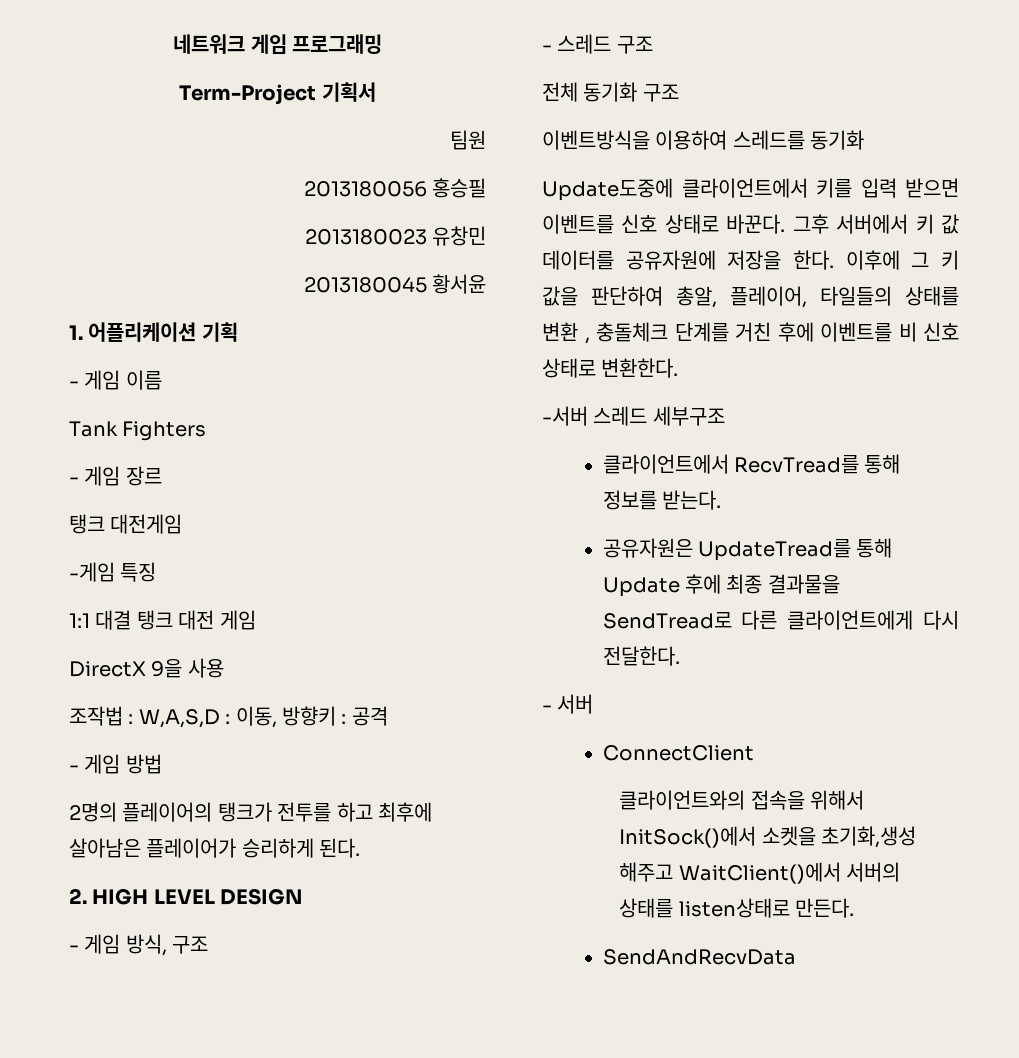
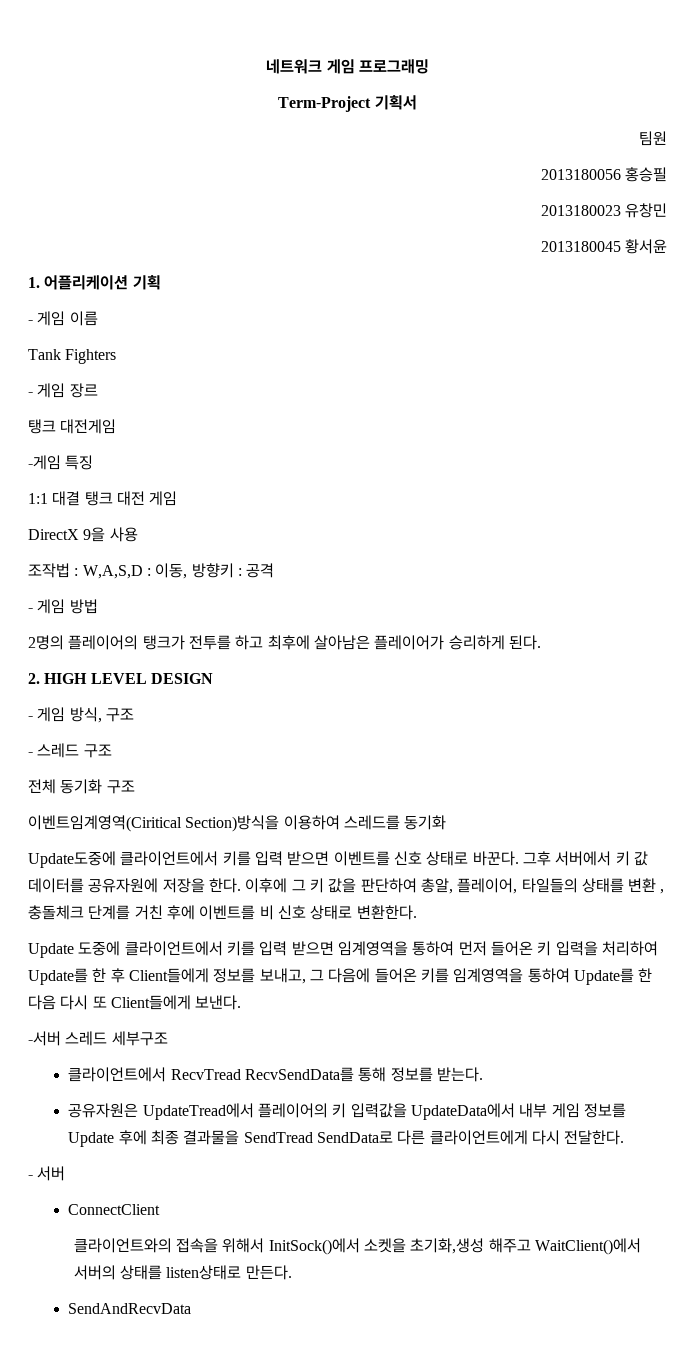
- 이벤트방식을 이용하여 스레드를 동기화
+ 이벤트임계영역(Ciritical Section)방식을 이용하여 스레드를 동기화
+ Update 도중에 클라이언트에서 키를 입력 받으면 임계영역을 통하여 먼저 들어온 키 입력을 처리하여 Update를 한 후 Client들에게 정보를 보내고, 그 다음에 들어온 키를 임계영역을 통하여 Update를 한 다음 다시 또 Client들에게 보낸다.
- 클라이언트에서 RecvTread를 통해 정보를 받는다.
+ 클라이언트에서 RecvTread RecvSendData를 통해 정보를 받는다.
- 공유자원은 UpdateTread를 통해 Update 후에 최종 결과물을 SendTread로 다른 클라이언트에게 다시 전달한다.
+ 공유자원은 UpdateTread에서 플레이어의 키 입력값을 UpdateData에서 내부 게임 정보를 Update 후에 최종 결과물을 SendTread SendData로 다른 클라이언트에게 다시 전달한다.

